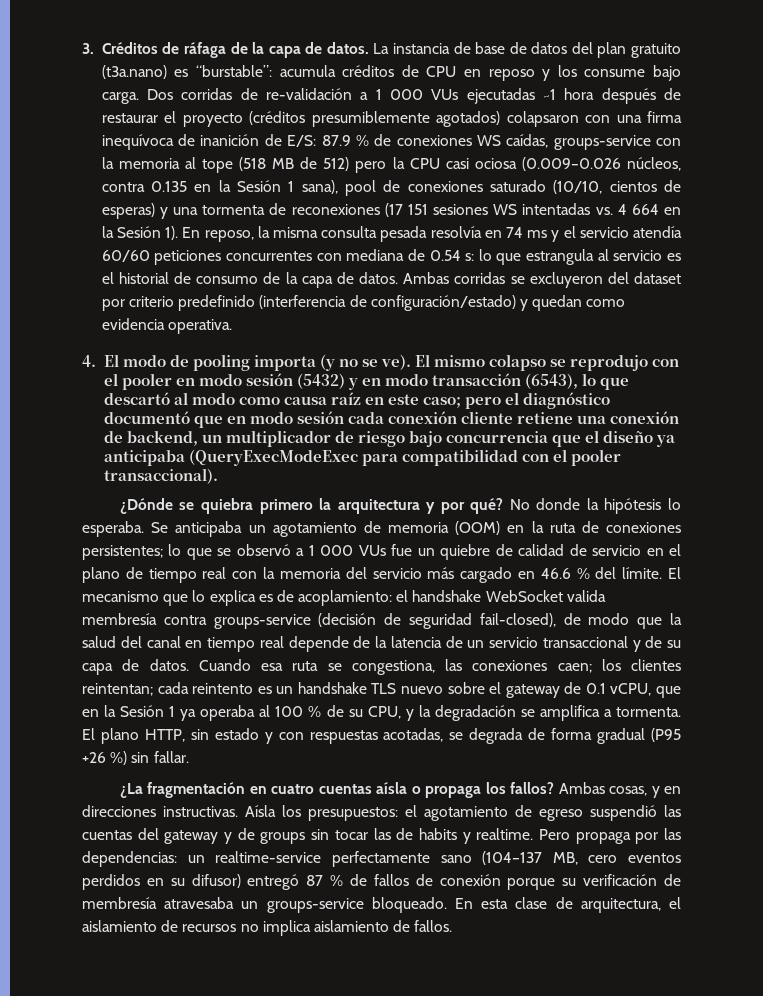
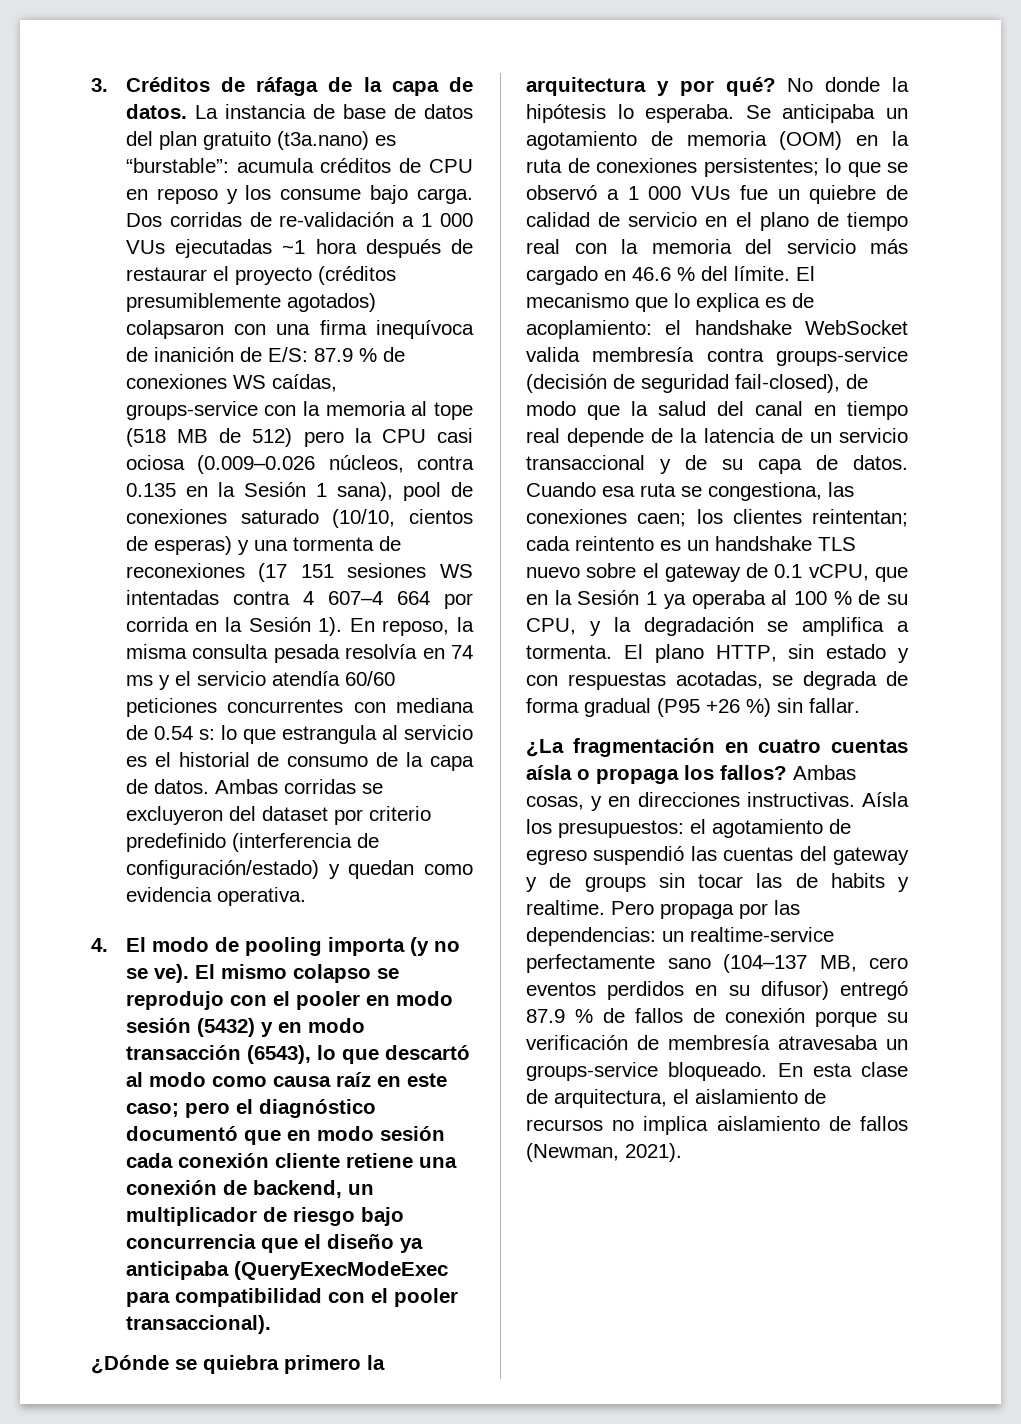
- 87.9 % de conexiones WS caídas, groups-service con la memoria al tope (518 MB de 512) pero la CPU casi ociosa (0.009–0.026 núcleos, contra 0.135 en la Sesión 1 sana), pool de conexiones saturado (10/10, cientos de esperas) y una tormenta de reconexiones (17 151 sesiones WS intentadas vs. 4 664 en la Sesión 1).
+ 87.9 % de conexiones WS caídas, groups-service con la memoria al tope (518 MB de 512) pero la CPU casi ociosa (0.009–0.026 núcleos, contra 0.135 en la Sesión 1 sana), pool de conexiones saturado (10/10, cientos de esperas) y una tormenta de reconexiones (17 151 sesiones WS intentadas contra 4 607–4 664 por corrida en la Sesión 1).
- Pero propaga por las dependencias: un realtime-service perfectamente sano (104–137 MB, cero eventos perdidos en su difusor) entregó 87 % de fallos de conexión porque su verificación de membresía atravesaba un groups-service bloqueado.
+ Pero propaga por las dependencias: un realtime-service perfectamente sano (104–137 MB, cero eventos perdidos en su difusor) entregó 87.9 % de fallos de conexión porque su verificación de membresía atravesaba un groups-service bloqueado.
- En esta clase de arquitectura, el aislamiento de recursos no implica aislamiento de fallos.
+ En esta clase de arquitectura, el aislamiento de recursos no implica aislamiento de fallos (Newman, 2021).

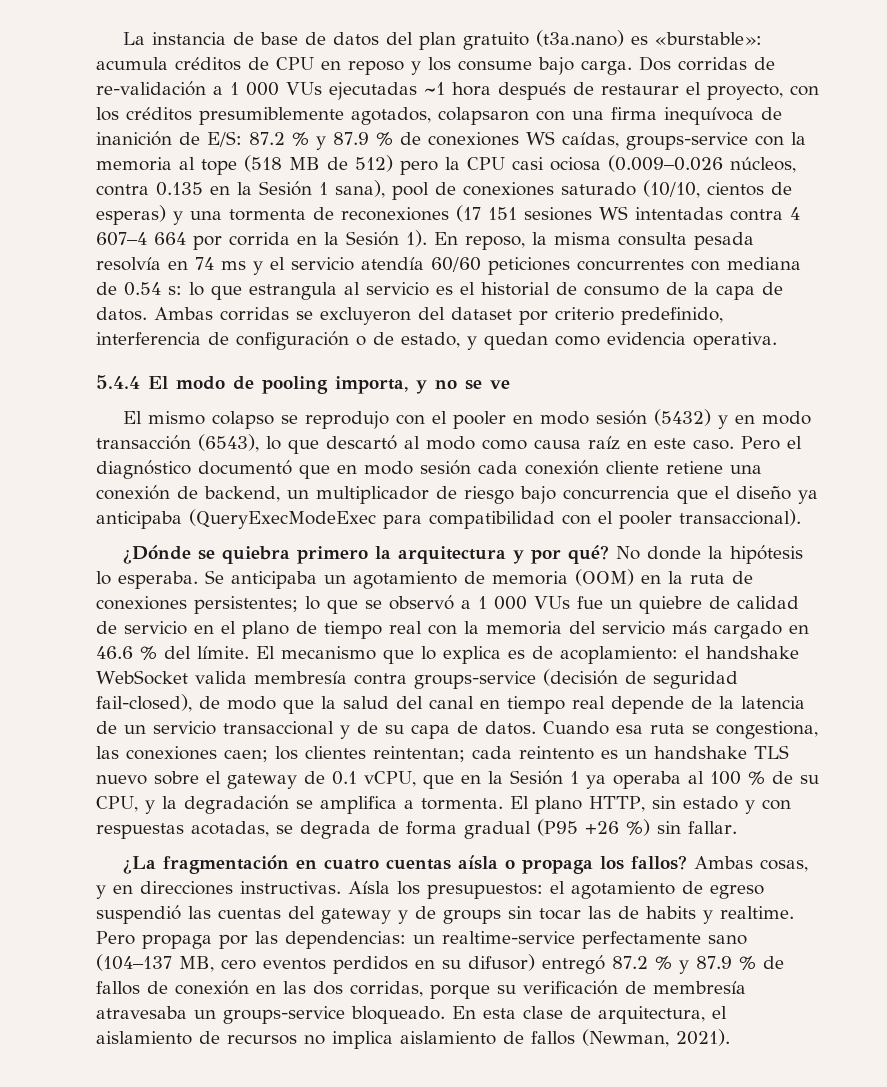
- 3. Créditos de ráfaga de la capa de datos. La instancia de base de datos del plan gratuito (t3a.nano) es “burstable”: acumula créditos de CPU en reposo y los consume bajo carga.
+ La instancia de base de datos del plan gratuito (t3a.nano) es «burstable»: acumula créditos de CPU en reposo y los consume bajo carga.
- Dos corridas de re-validación a 1 000 VUs ejecutadas ~1 hora después de restaurar el proyecto (créditos presumiblemente agotados) colapsaron con una firma inequívoca de inanición de E/S:
+ Dos corridas de re-validación a 1 000 VUs ejecutadas ~1 hora después de restaurar el proyecto, con los créditos presumiblemente agotados, colapsaron con una firma inequívoca de inanición de E/S:
- 87.9 % de conexiones WS caídas, groups-service con la memoria al tope (518 MB de 512) pero la CPU casi ociosa (0.009–0.026 núcleos, contra 0.135 en la Sesión 1 sana), pool de conexiones saturado (10/10, cientos de esperas) y una tormenta de reconexiones (17 151 sesiones WS intentadas contra 4 607–4 664 por corrida en la Sesión 1).
+ 87.2 % y 87.9 % de conexiones WS caídas, groups-service con la memoria al tope (518 MB de 512) pero la CPU casi ociosa (0.009–0.026 núcleos, contra 0.135 en la Sesión 1 sana), pool de conexiones saturado (10/10, cientos de esperas) y una tormenta de reconexiones (17 151 sesiones WS intentadas contra 4 607–4 664 por corrida en la Sesión 1).
- Ambas corridas se excluyeron del dataset por criterio predefinido (interferencia de configuración/estado) y quedan como evidencia operativa.
+ Ambas corridas se excluyeron del dataset por criterio predefinido, interferencia de configuración o de estado, y quedan como evidencia operativa.
- 4. El modo de pooling importa (y no se ve). El mismo colapso se reprodujo con el pooler en modo sesión (5432) y en modo transacción (6543), lo que descartó al modo como causa raíz en este caso; pero el diagnóstico documentó que en modo sesión cada conexión cliente retiene una conexión de backend, un multiplicador de riesgo bajo concurrencia que el diseño ya anticipaba (QueryExecModeExec para compatibilidad con el pooler transaccional).
+ 5.4.4 El modo de pooling importa, y no se ve
+ El mismo colapso se reprodujo con el pooler en modo sesión (5432) y en modo transacción (6543), lo que descartó al modo como causa raíz en este caso. Pero el diagnóstico documentó que en modo sesión cada conexión cliente retiene una conexión de backend, un multiplicador de riesgo bajo concurrencia que el diseño ya anticipaba (QueryExecModeExec para compatibilidad con el pooler transaccional).
- Pero propaga por las dependencias: un realtime-service perfectamente sano (104–137 MB, cero eventos perdidos en su difusor) entregó 87.9 % de fallos de conexión porque su verificación de membresía atravesaba un groups-service bloqueado.
+ Pero propaga por las dependencias: un realtime-service perfectamente sano (104–137 MB, cero eventos perdidos en su difusor) entregó 87.2 % y 87.9 % de fallos de conexión en las dos corridas, porque su verificación de membresía atravesaba un groups-service bloqueado.

